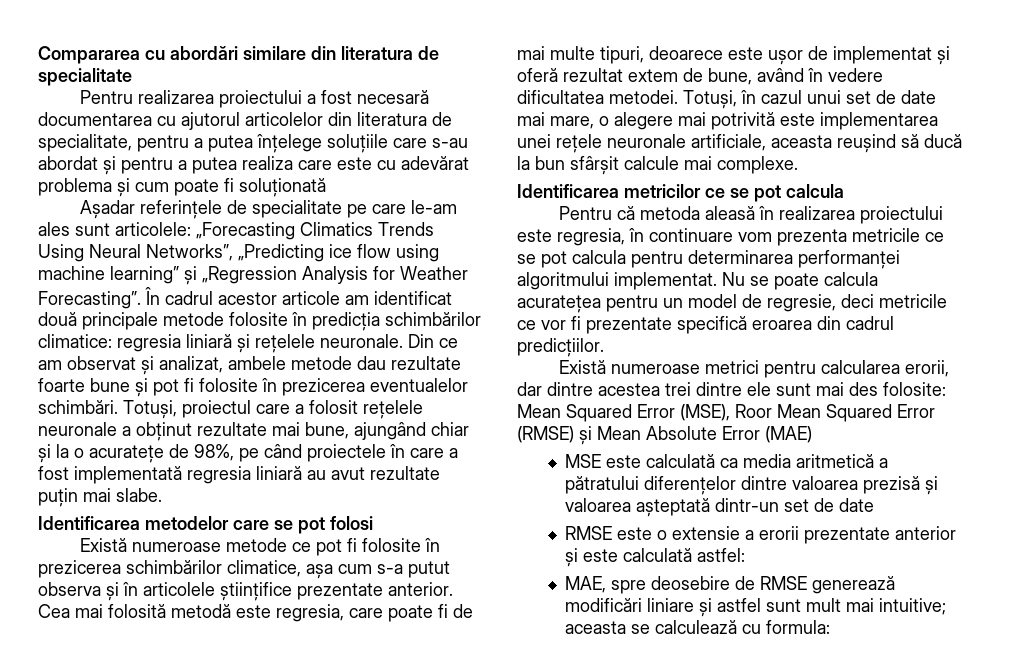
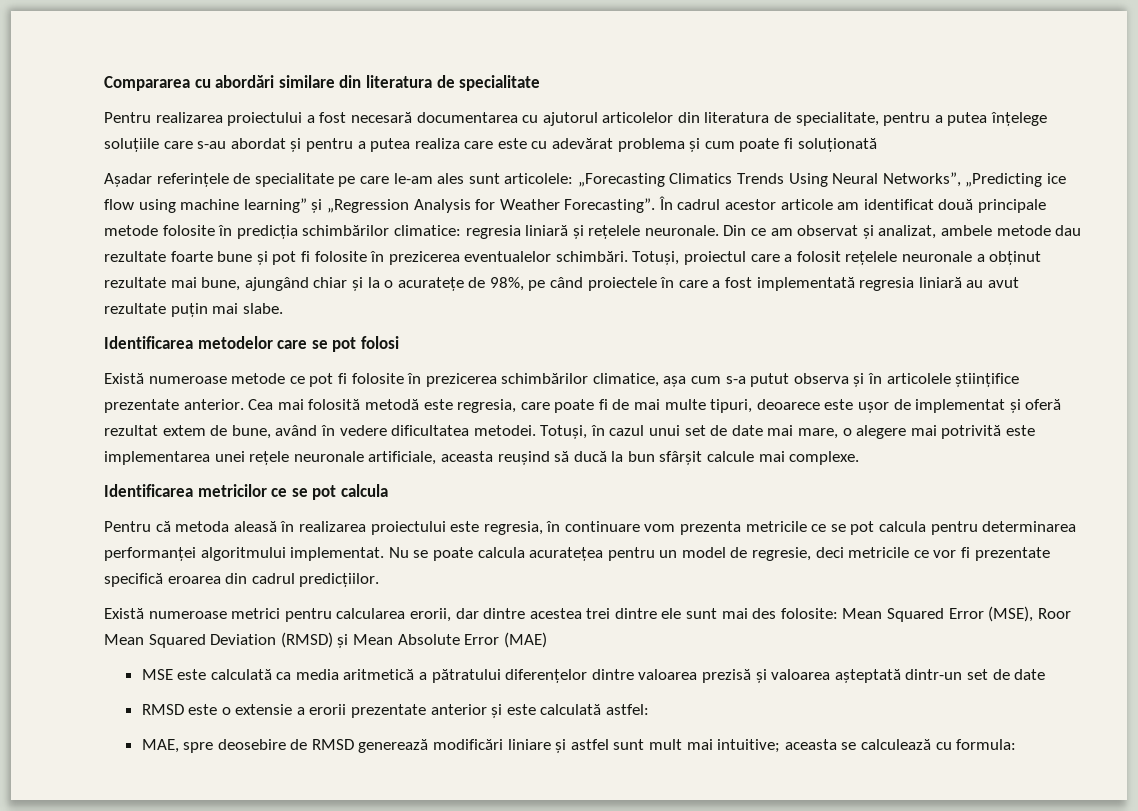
- Există numeroase metrici pentru calcularea erorii, dar dintre acestea trei dintre ele sunt mai des folosite: Mean Squared Error (MSE), Roor Mean Squared Error (RMSE) și Mean Absolute Error (MAE)
+ Există numeroase metrici pentru calcularea erorii, dar dintre acestea trei dintre ele sunt mai des folosite: Mean Squared Error (MSE), Roor Mean Squared Deviation (RMSD) și Mean Absolute Error (MAE)
- RMSE este o extensie a erorii prezentate anterior și este calculată astfel:
+ RMSD este o extensie a erorii prezentate anterior și este calculată astfel:
- MAE, spre deosebire de RMSE generează modificări liniare și astfel sunt mult mai intuitive; aceasta se calculează cu formula:
+ MAE, spre deosebire de RMSD generează modificări liniare și astfel sunt mult mai intuitive; aceasta se calculează cu formula:

